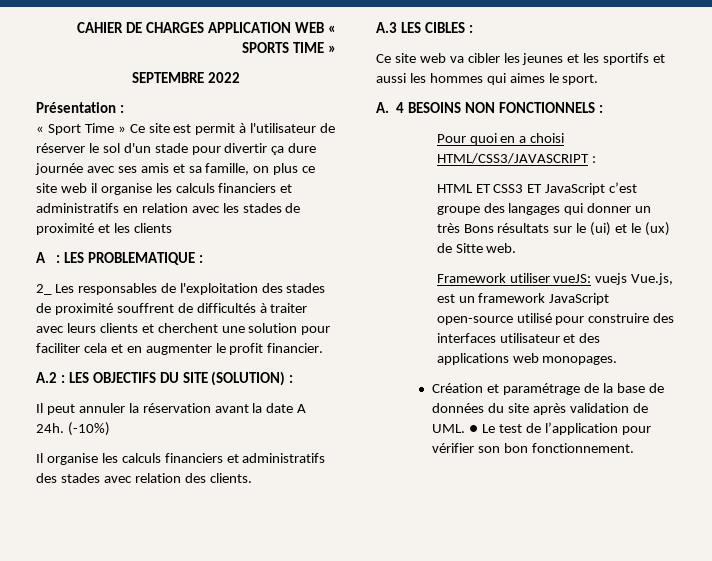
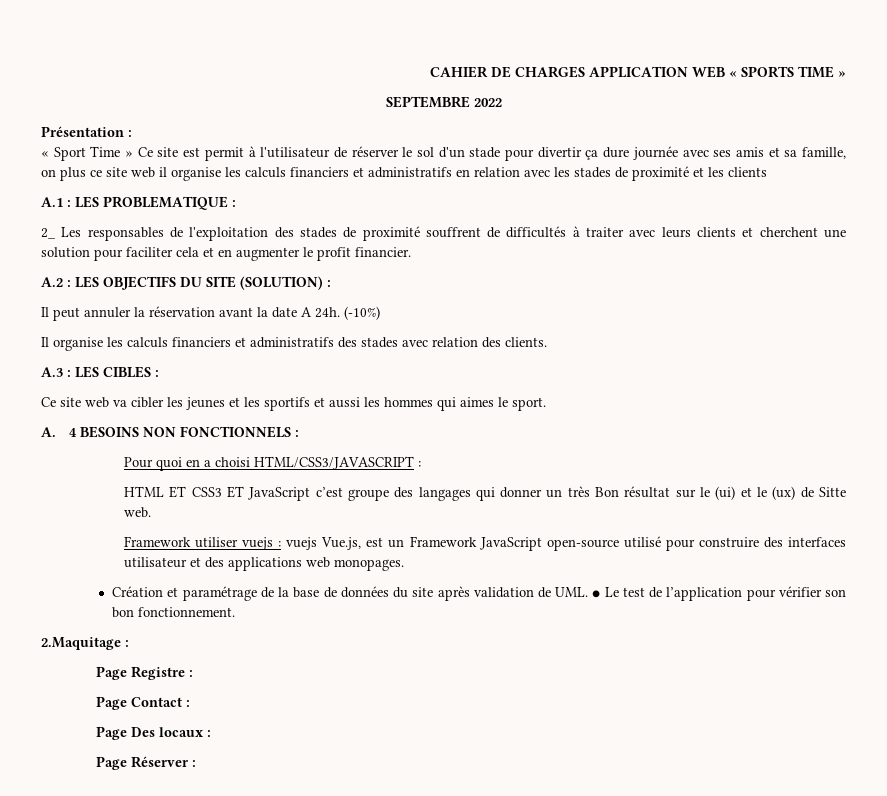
- A : LES PROBLEMATIQUE :
+ A.1 : LES PROBLEMATIQUE :
- A.3 LES CIBLES :
+ A.3 : LES CIBLES :
- HTML ET CSS3 ET JavaScript c’est groupe des langages qui donner un très Bons résultats sur le (ui) et le (ux) de Sitte web.
+ HTML ET CSS3 ET JavaScript c’est groupe des langages qui donner un très Bon résultat sur le (ui) et le (ux) de Sitte web.
- Framework utiliser vueJS: vuejs Vue.js, est un framework JavaScript open-source utilisé pour construire des interfaces utilisateur et des applications web monopages.
+ Framework utiliser vuejs : vuejs Vue.js, est un Framework JavaScript open-source utilisé pour construire des interfaces utilisateur et des applications web monopages.
+ 2.Maquitage :
+ Page Registre :
+ Page Contact :
+ Page Des locaux :
+ Page Réserver :

